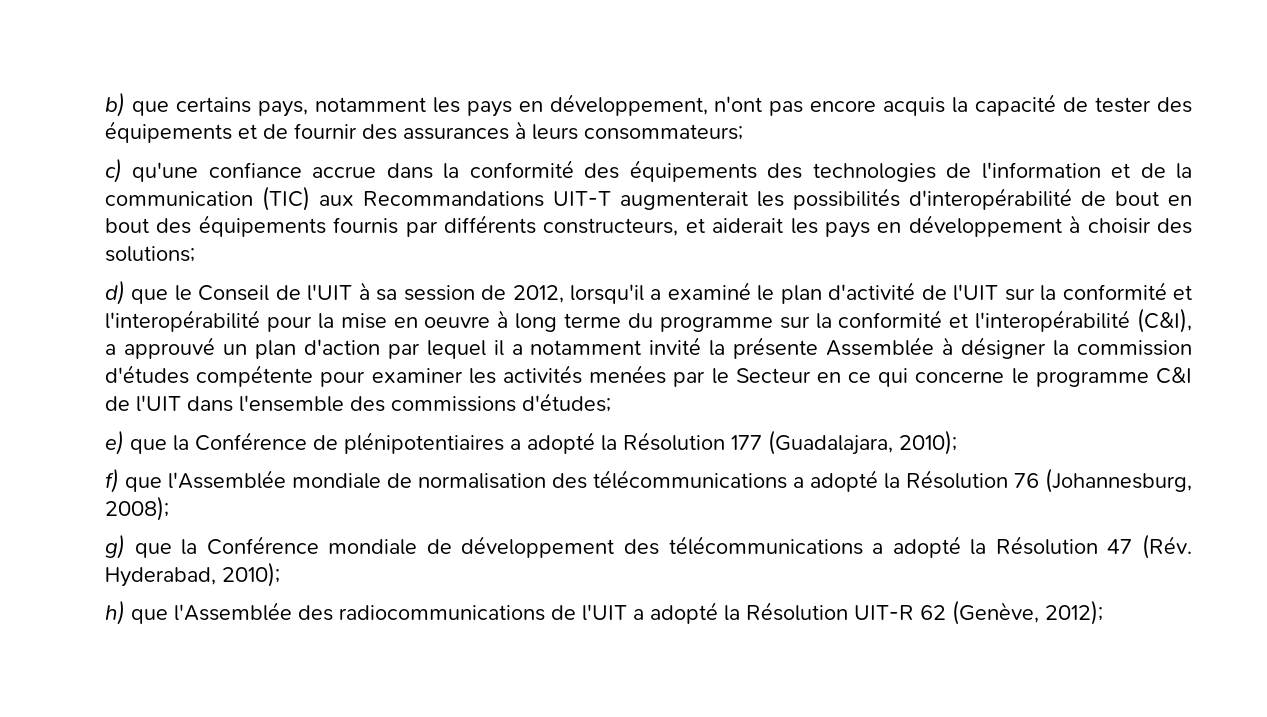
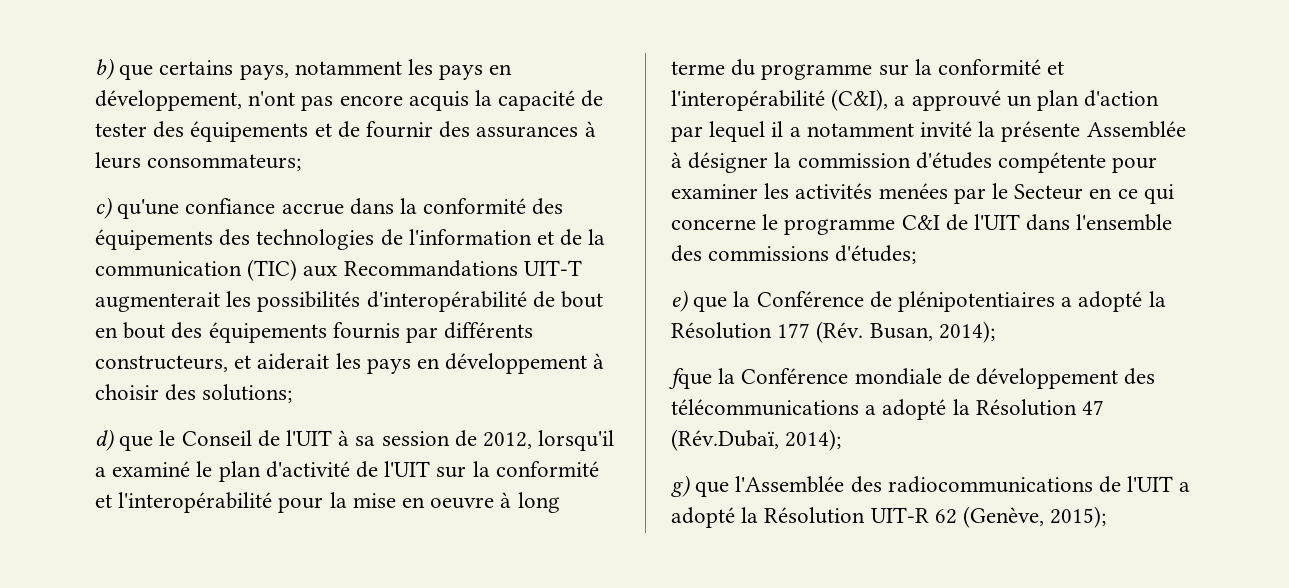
- e) que la Conférence de plénipotentiaires a adopté la Résolution 177 (Guadalajara, 2010);
- f) que l'Assemblée mondiale de normalisation des télécommunications a adopté la Résolution 76 (Johannesburg, 2008);
- g) que la Conférence mondiale de développement des télécommunications a adopté la Résolution 47 (Rév. Hyderabad, 2010);
- h) que l'Assemblée des radiocommunications de l'UIT a adopté la Résolution UIT-R 62 (Genève, 2012);
+ e) que la Conférence de plénipotentiaires a adopté la Résolution 177 (Rév. Busan, 2014);
+ fque la Conférence mondiale de développement des télécommunications a adopté la Résolution 47 (Rév.Dubaï, 2014);
+ g) que l'Assemblée des radiocommunications de l'UIT a adopté la Résolution UIT-R 62 (Genève, 2015);

